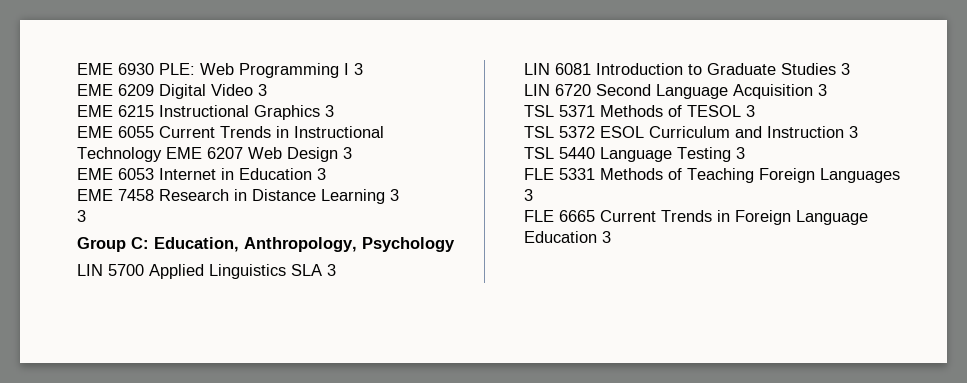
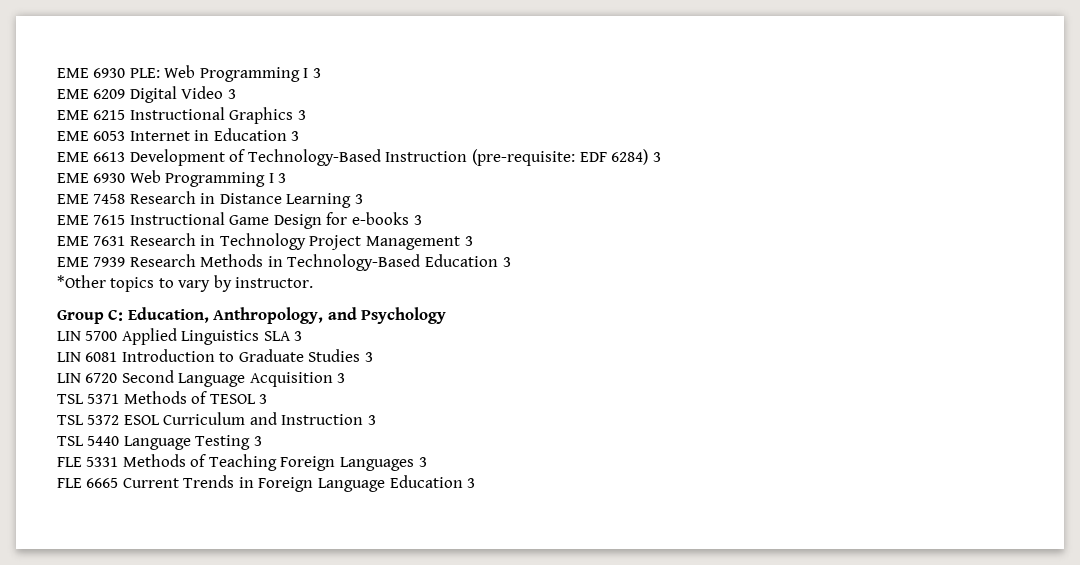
- EME 6055 Current Trends in Instructional Technology EME 6207 Web Design 3
+ EME 6613 Development of Technology-Based Instruction (pre-requisite: EDF 6284) 3
+ EME 6930 Web Programming I 3
  EME 7458 Research in Distance Learning 3
- 3
+ EME 7615 Instructional Game Design for e-books 3
+ EME 7631 Research in Technology Project Management 3
+ EME 7939 Research Methods in Technology-Based Education 3
+ *Other topics to vary by instructor.
- Group C: Education, Anthropology, Psychology
+ Group C: Education, Anthropology, and Psychology

